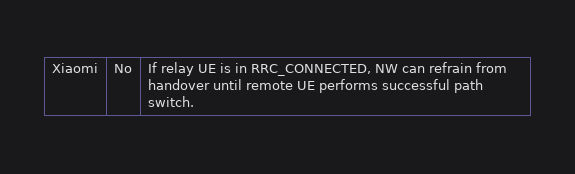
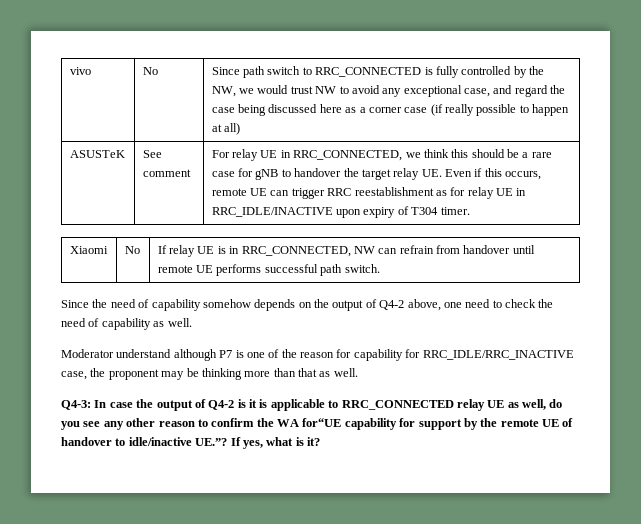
+ vivo | No | Since path switch to RRC_CONNECTED is fully controlled by the NW, we would trust NW to avoid any exceptional case, and regard the case being discussed here as a corner case (if really possible to happen at all)
+ ASUSTeK | See comment | For relay UE in RRC_CONNECTED, we think this should be a rare case for gNB to handover the target relay UE. Even if this occurs, remote UE can trigger RRC reestablishment as for relay UE in RRC_IDLE/INACTIVE upon expiry of T304 timer.
+ Since the need of capability somehow depends on the output of Q4-2 above, one need to check the need of capability as well.
+ Moderator understand although P7 is one of the reason for capability for RRC_IDLE/RRC_INACTIVE case, the proponent may be thinking more than that as well.
+ Q4-3: In case the output of Q4-2 is it is applicable to RRC_CONNECTED relay UE as well, do you see any other reason to confirm the WA for“UE capability for support by the remote UE of handover to idle/inactive UE.”? If yes, what is it?

